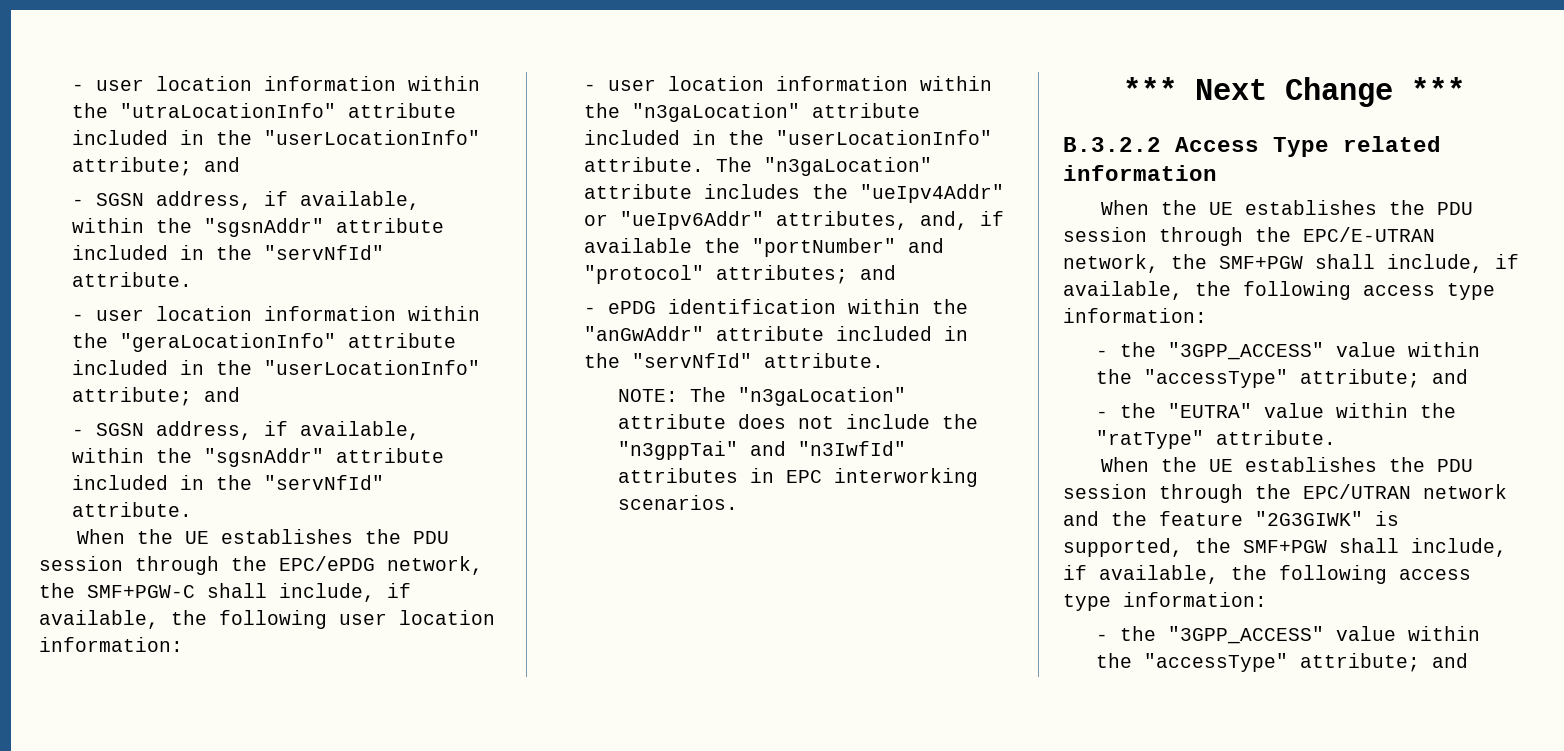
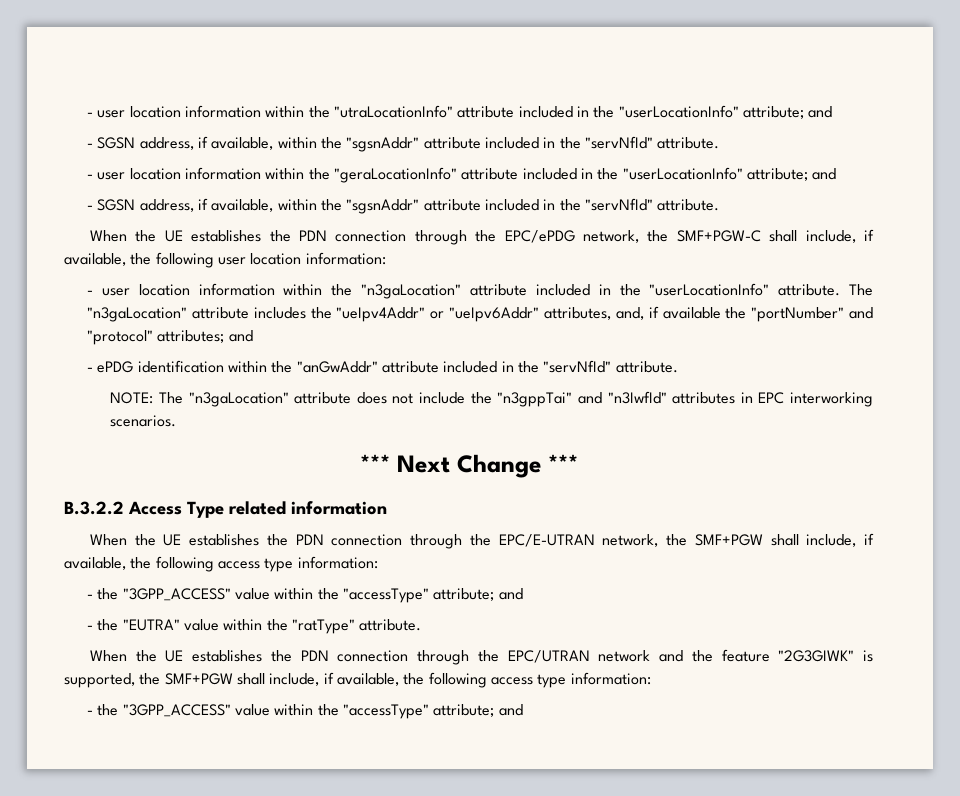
- When the UE establishes the PDU session through the EPC/ePDG network, the SMF+PGW-C shall include, if available, the following user location information:
+ When the UE establishes the PDN connection through the EPC/ePDG network, the SMF+PGW-C shall include, if available, the following user location information:
- When the UE establishes the PDU session through the EPC/E-UTRAN network, the SMF+PGW shall include, if available, the following access type information:
+ When the UE establishes the PDN connection through the EPC/E-UTRAN network, the SMF+PGW shall include, if available, the following access type information:
- When the UE establishes the PDU session through the EPC/UTRAN network and the feature "2G3GIWK" is supported, the SMF+PGW shall include, if available, the following access type information:
+ When the UE establishes the PDN connection through the EPC/UTRAN network and the feature "2G3GIWK" is supported, the SMF+PGW shall include, if available, the following access type information:

